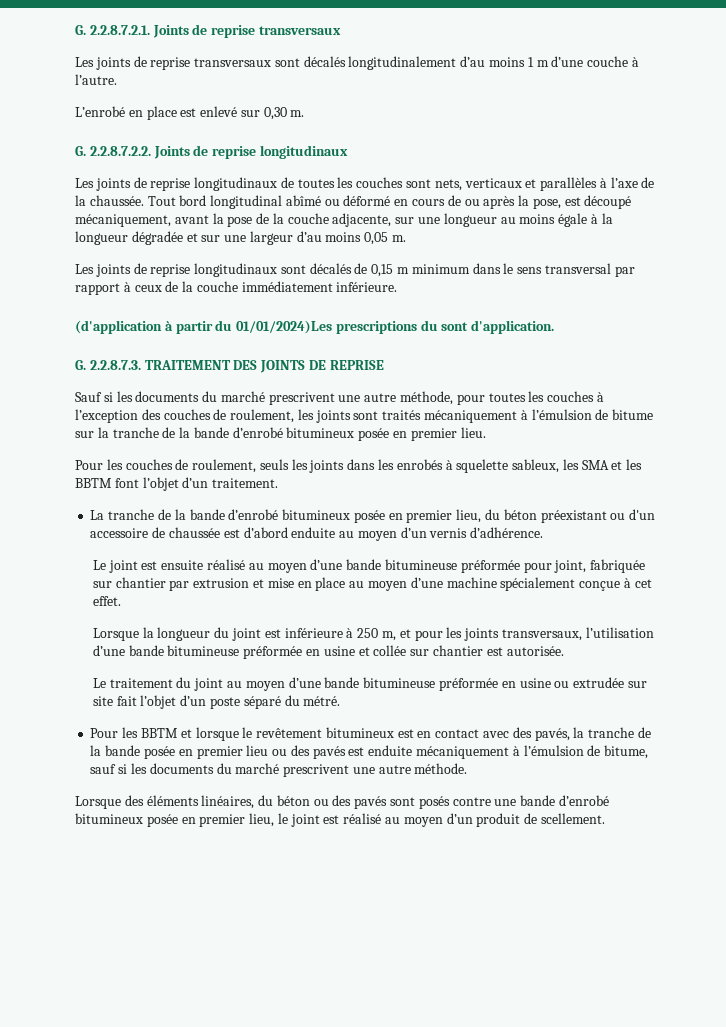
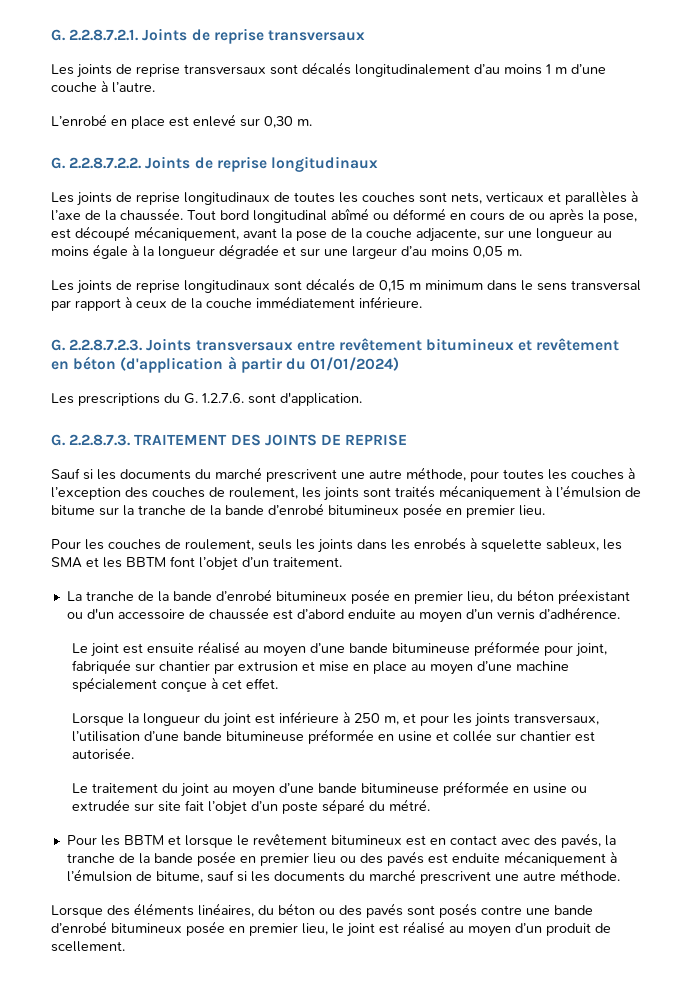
- (d'application à partir du 01/01/2024)Les prescriptions du sont d'application.
+ G. 2.2.8.7.2.3. Joints transversaux entre revêtement bitumineux et revêtement en béton (d'application à partir du 01/01/2024)
+ Les prescriptions du G. 1.2.7.6. sont d'application.

